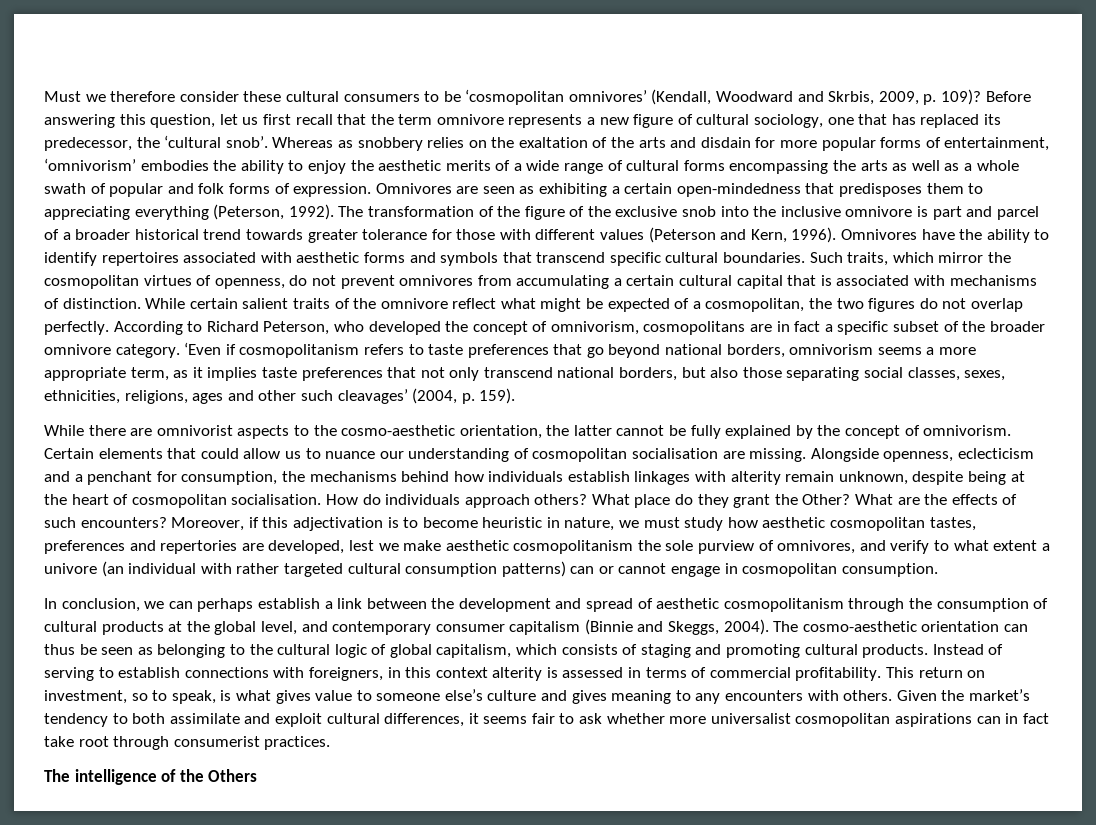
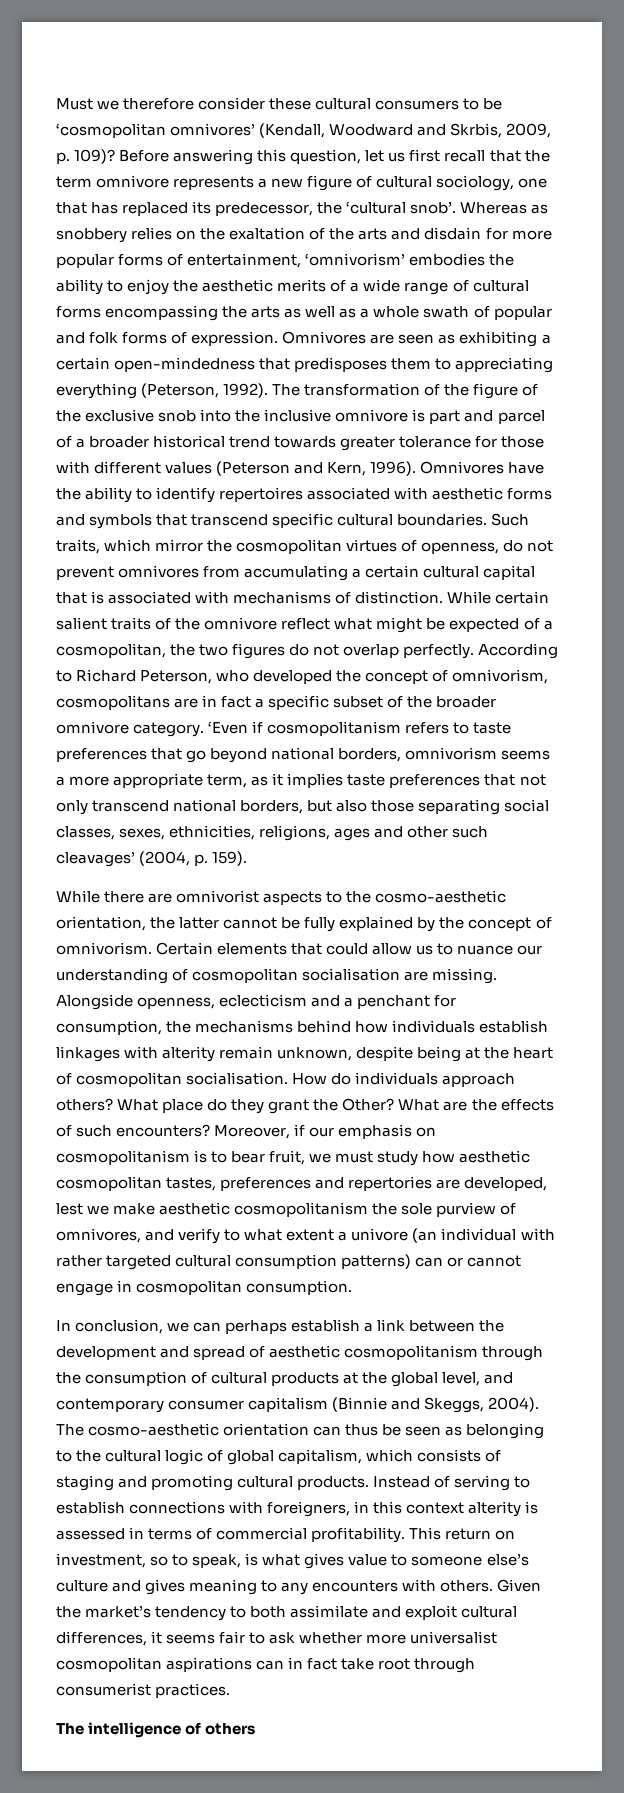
- Moreover, if this adjectivation is to become heuristic in nature, we must study how aesthetic cosmopolitan tastes, preferences and repertories are developed, lest we make aesthetic cosmopolitanism the sole purview of omnivores, and verify to what extent a univore (an individual with rather targeted cultural consumption patterns) can or cannot engage in cosmopolitan consumption.
+ Moreover, if our emphasis on cosmopolitanism is to bear fruit, we must study how aesthetic cosmopolitan tastes, preferences and repertories are developed, lest we make aesthetic cosmopolitanism the sole purview of omnivores, and verify to what extent a univore (an individual with rather targeted cultural consumption patterns) can or cannot engage in cosmopolitan consumption.
- The intelligence of the Others
+ The intelligence of others

